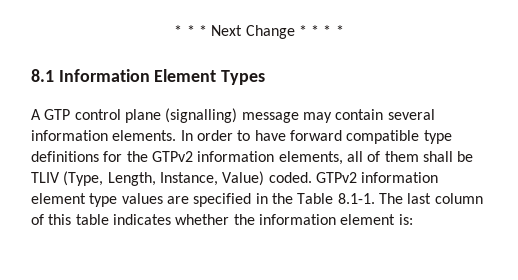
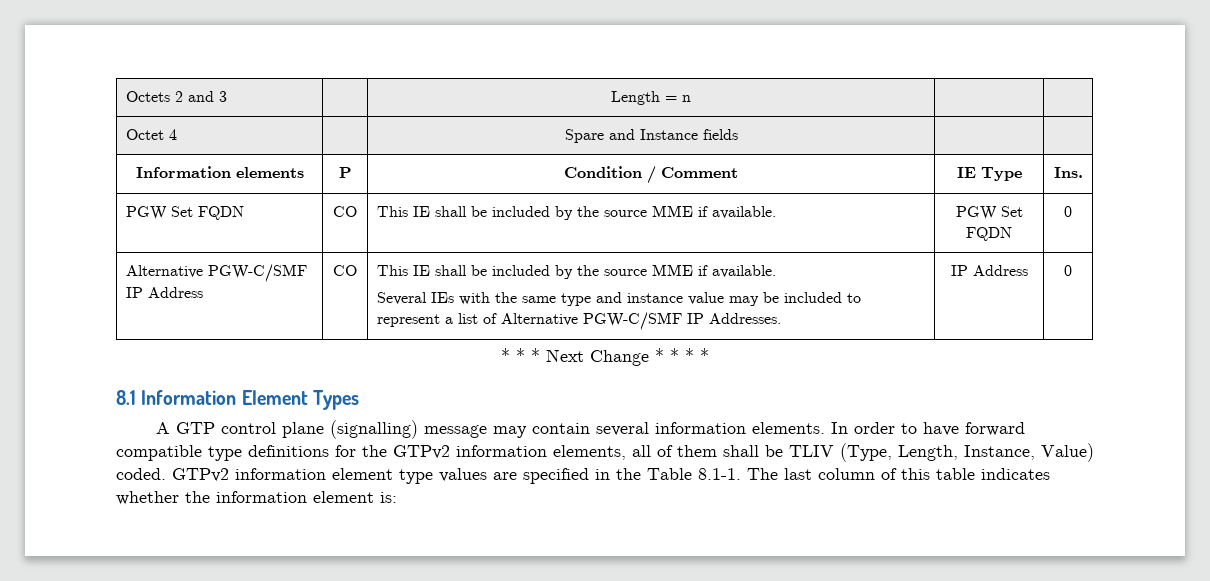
+ Octets 2 and 3 | | Length = n | |
+ Octet 4 | | Spare and Instance fields | |
+ Information elements | P | Condition / Comment | IE Type | Ins.
+ PGW Set FQDN | CO | This IE shall be included by the source MME if available. | PGW Set FQDN | 0
+ Alternative PGW-C/SMF IP Address | CO | This IE shall be included by the source MME if available.
+ Several IEs with the same type and instance value may be included to represent a list of Alternative PGW-C/SMF IP Addresses. | IP Address | 0

